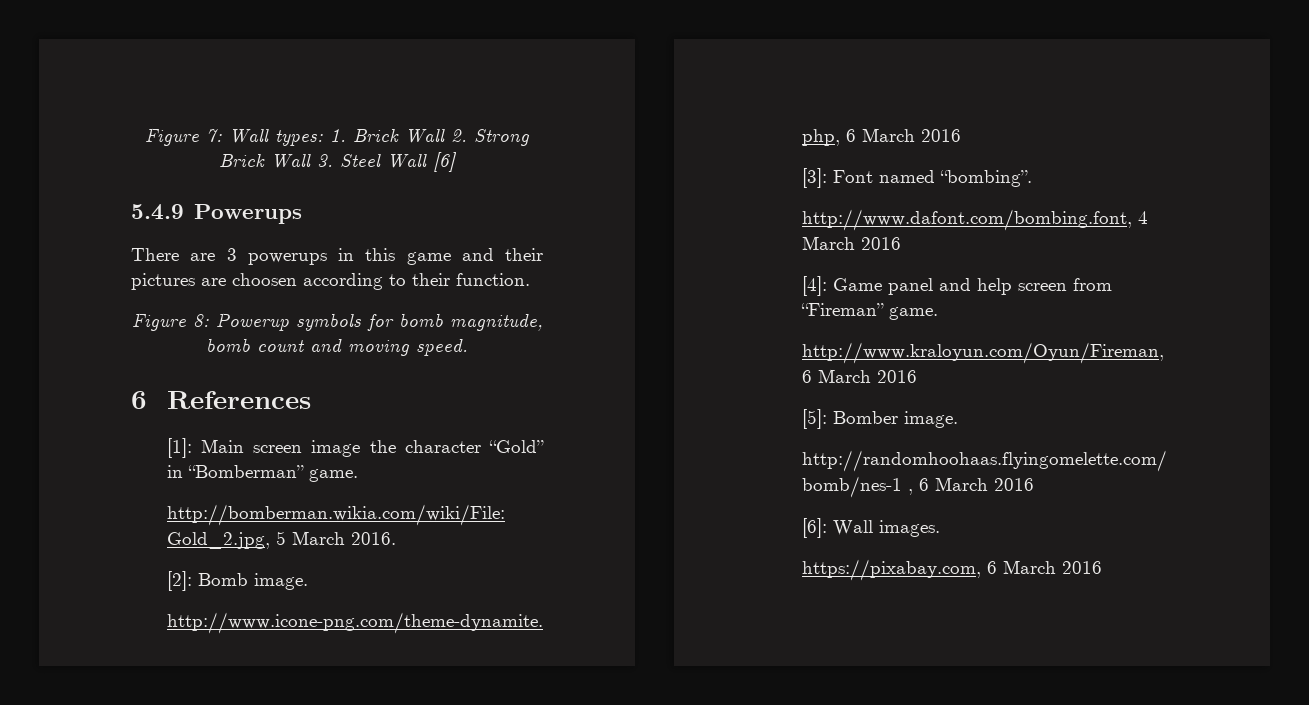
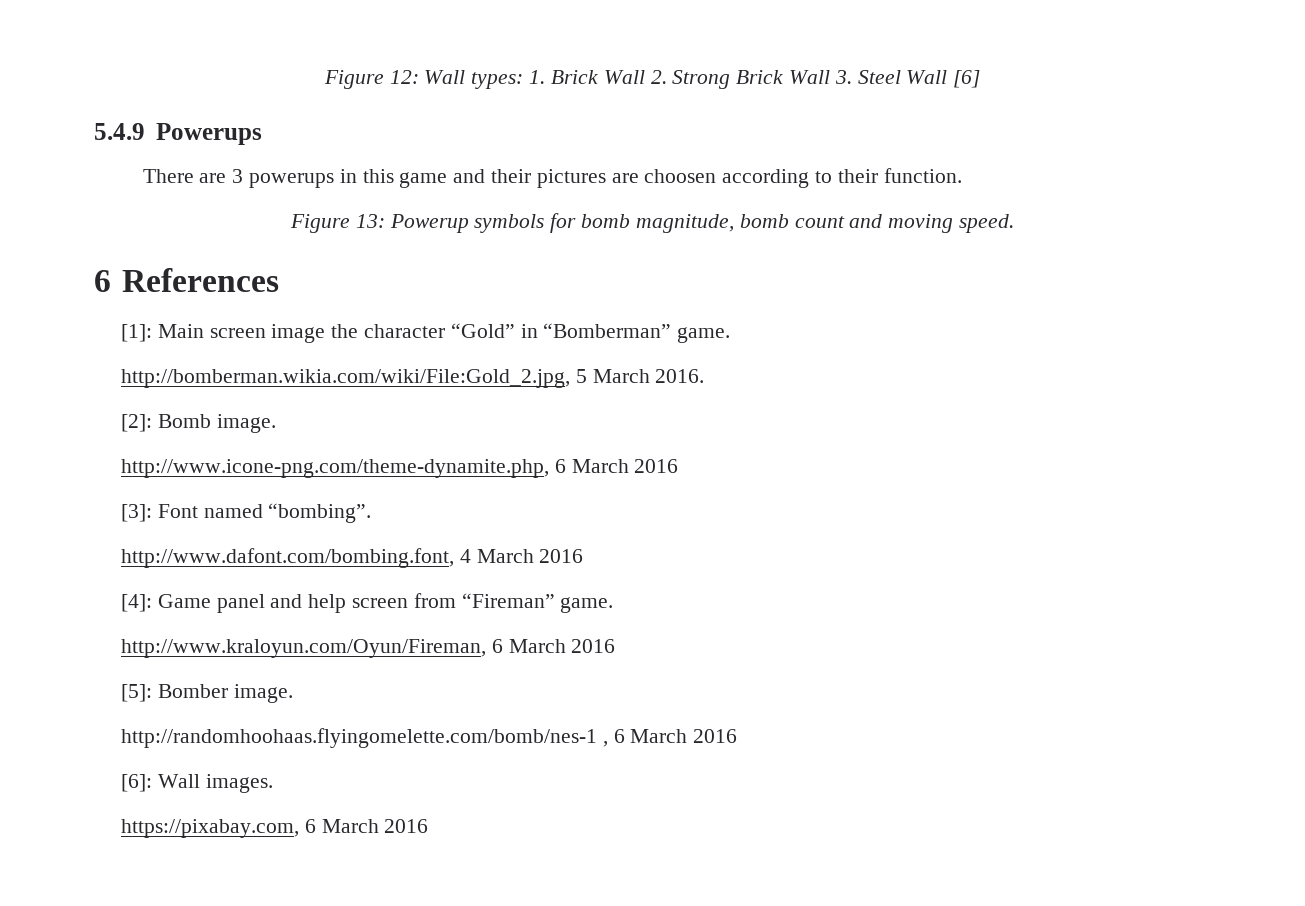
- Figure 7: Wall types: 1. Brick Wall 2. Strong Brick Wall 3. Steel Wall [6]
+ Figure 12: Wall types: 1. Brick Wall 2. Strong Brick Wall 3. Steel Wall [6]
- Figure 8: Powerup symbols for bomb magnitude, bomb count and moving speed.
+ Figure 13: Powerup symbols for bomb magnitude, bomb count and moving speed.

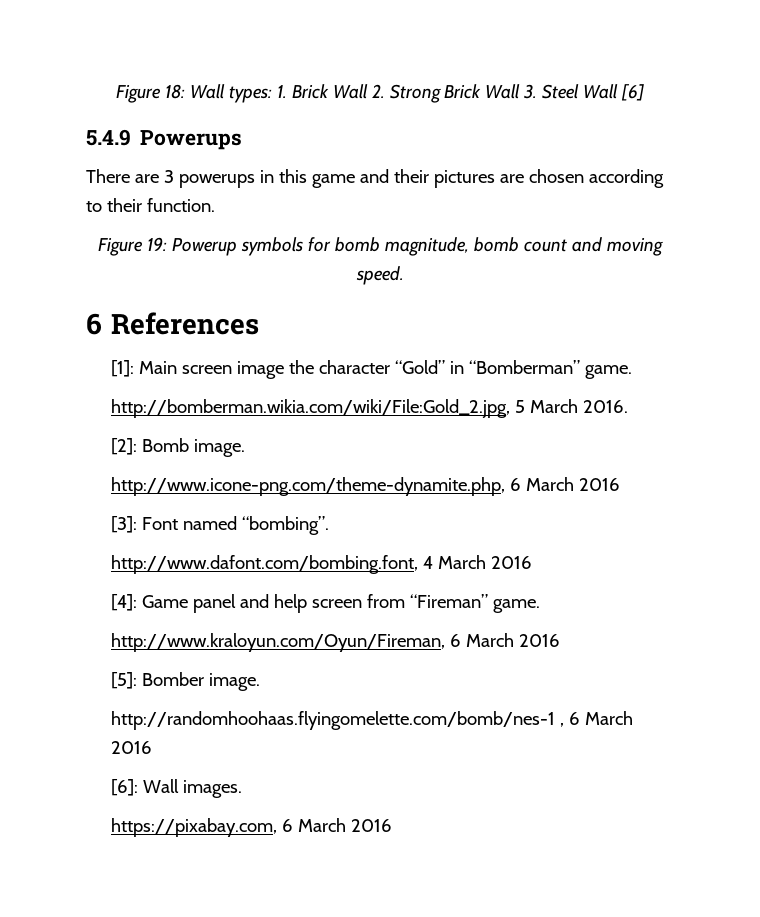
- Figure 12: Wall types: 1. Brick Wall 2. Strong Brick Wall 3. Steel Wall [6]
+ Figure 18: Wall types: 1. Brick Wall 2. Strong Brick Wall 3. Steel Wall [6]
- There are 3 powerups in this game and their pictures are choosen according to their function.
+ There are 3 powerups in this game and their pictures are chosen according to their function.
- Figure 13: Powerup symbols for bomb magnitude, bomb count and moving speed.
+ Figure 19: Powerup symbols for bomb magnitude, bomb count and moving speed.

